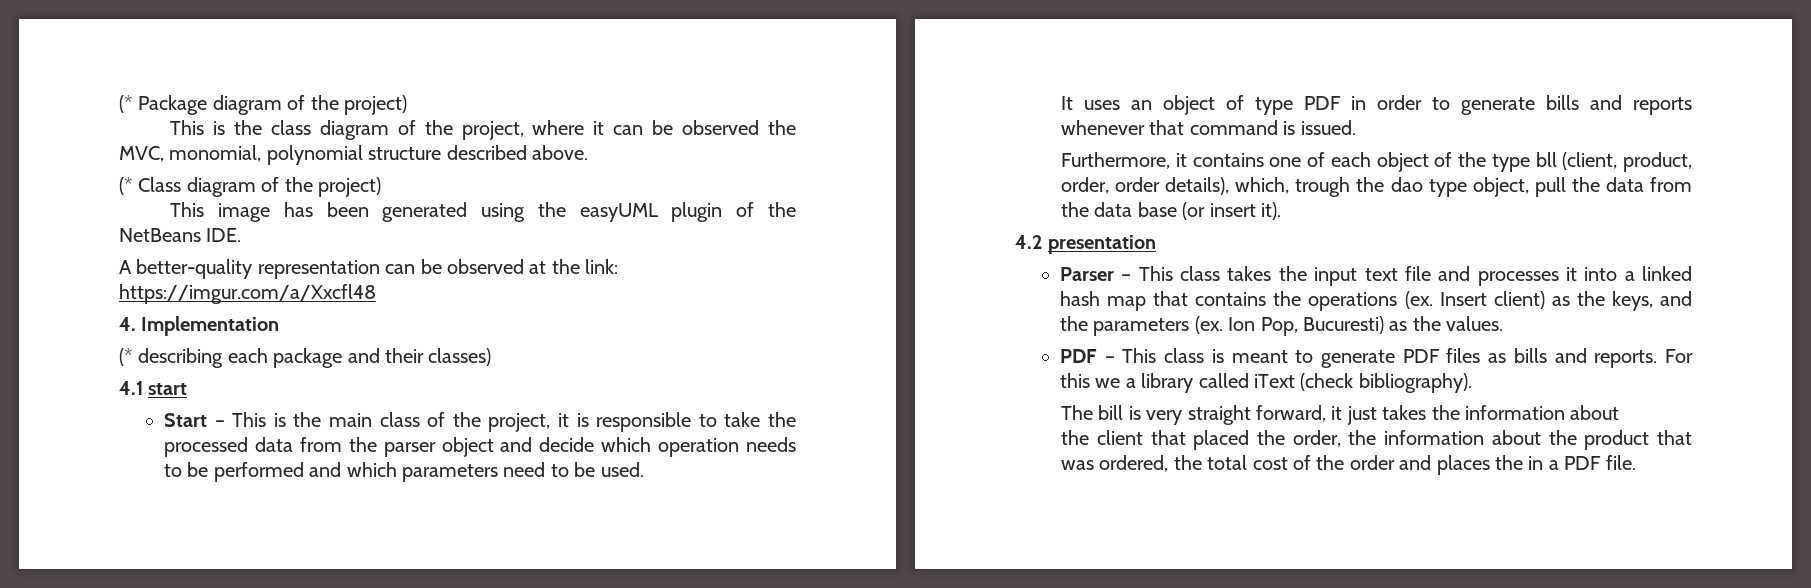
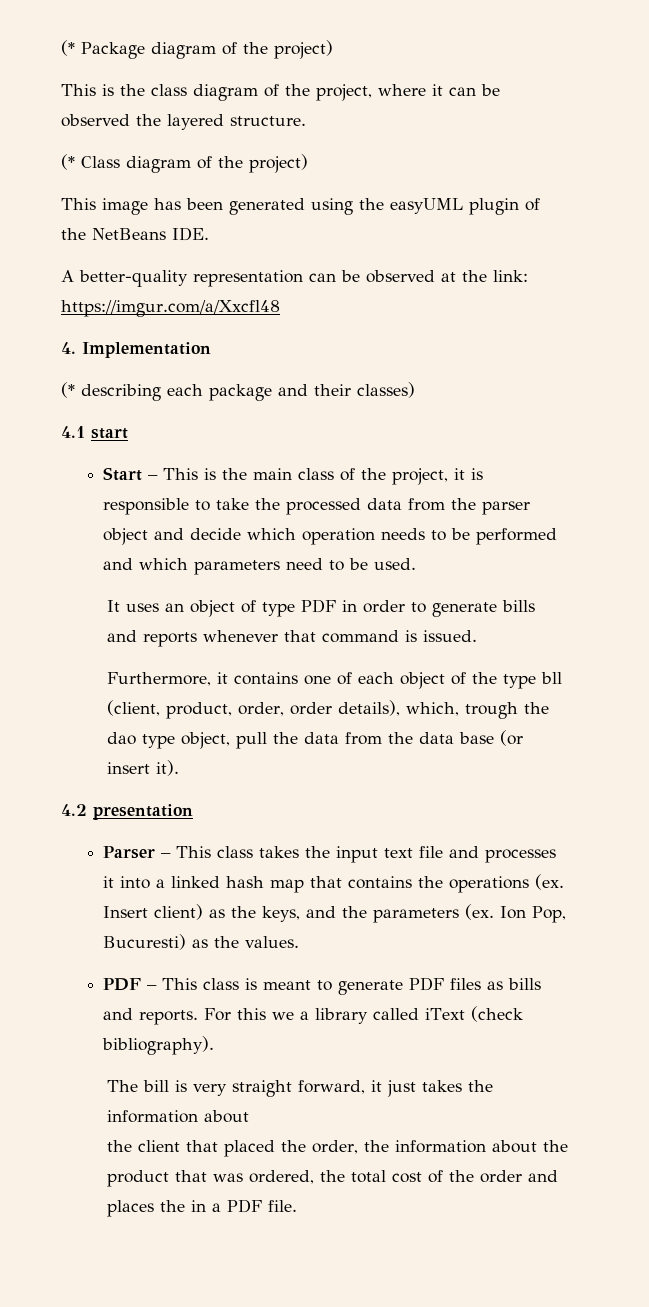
- This is the class diagram of the project, where it can be observed the MVC, monomial, polynomial structure described above.
+ This is the class diagram of the project, where it can be observed the layered structure.

